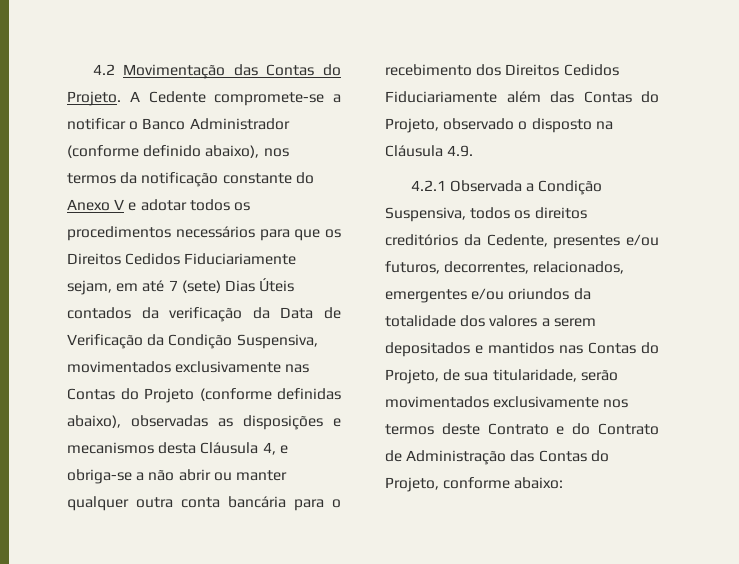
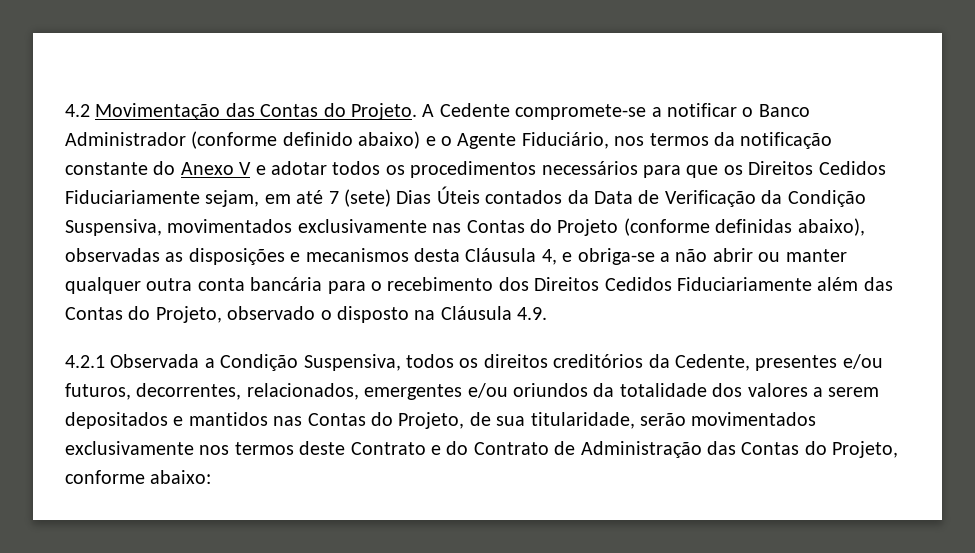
- A Cedente compromete-se a notificar o Banco Administrador (conforme definido abaixo), nos termos da notificação constante do Anexo V e adotar todos os procedimentos necessários para que os Direitos Cedidos Fiduciariamente sejam, em até 7 (sete) Dias Úteis contados da verificação da Data de Verificação da Condição Suspensiva, movimentados exclusivamente nas Contas do Projeto (conforme definidas abaixo), observadas as disposições e mecanismos desta Cláusula 4, e obriga-se a não abrir ou manter qualquer outra conta bancária para o recebimento dos Direitos Cedidos Fiduciariamente além das Contas do Projeto, observado o disposto na Cláusula 4.9.
+ A Cedente compromete-se a notificar o Banco Administrador (conforme definido abaixo) e o Agente Fiduciário, nos termos da notificação constante do Anexo V e adotar todos os procedimentos necessários para que os Direitos Cedidos Fiduciariamente sejam, em até 7 (sete) Dias Úteis contados da Data de Verificação da Condição Suspensiva, movimentados exclusivamente nas Contas do Projeto (conforme definidas abaixo), observadas as disposições e mecanismos desta Cláusula 4, e obriga-se a não abrir ou manter qualquer outra conta bancária para o recebimento dos Direitos Cedidos Fiduciariamente além das Contas do Projeto, observado o disposto na Cláusula 4.9.

